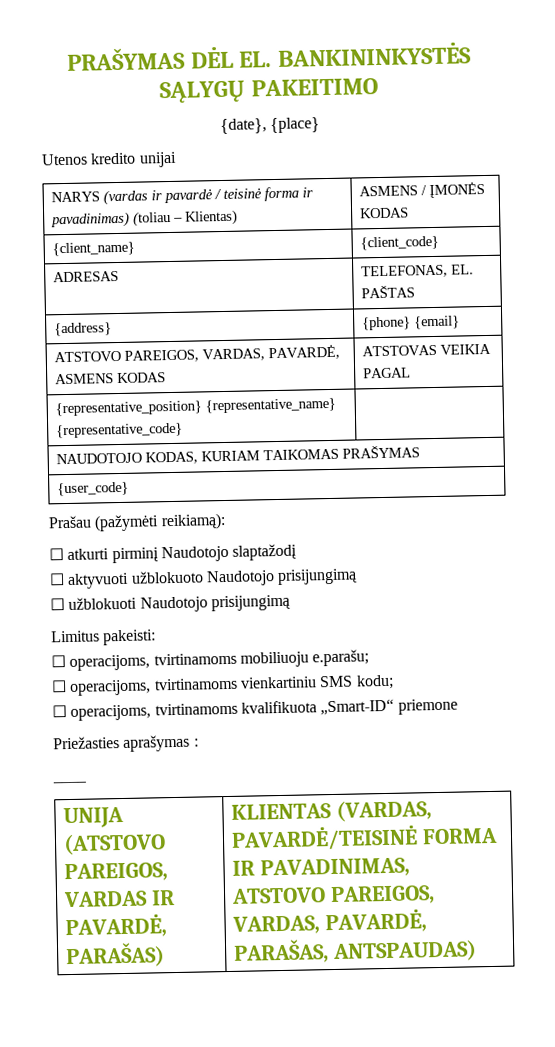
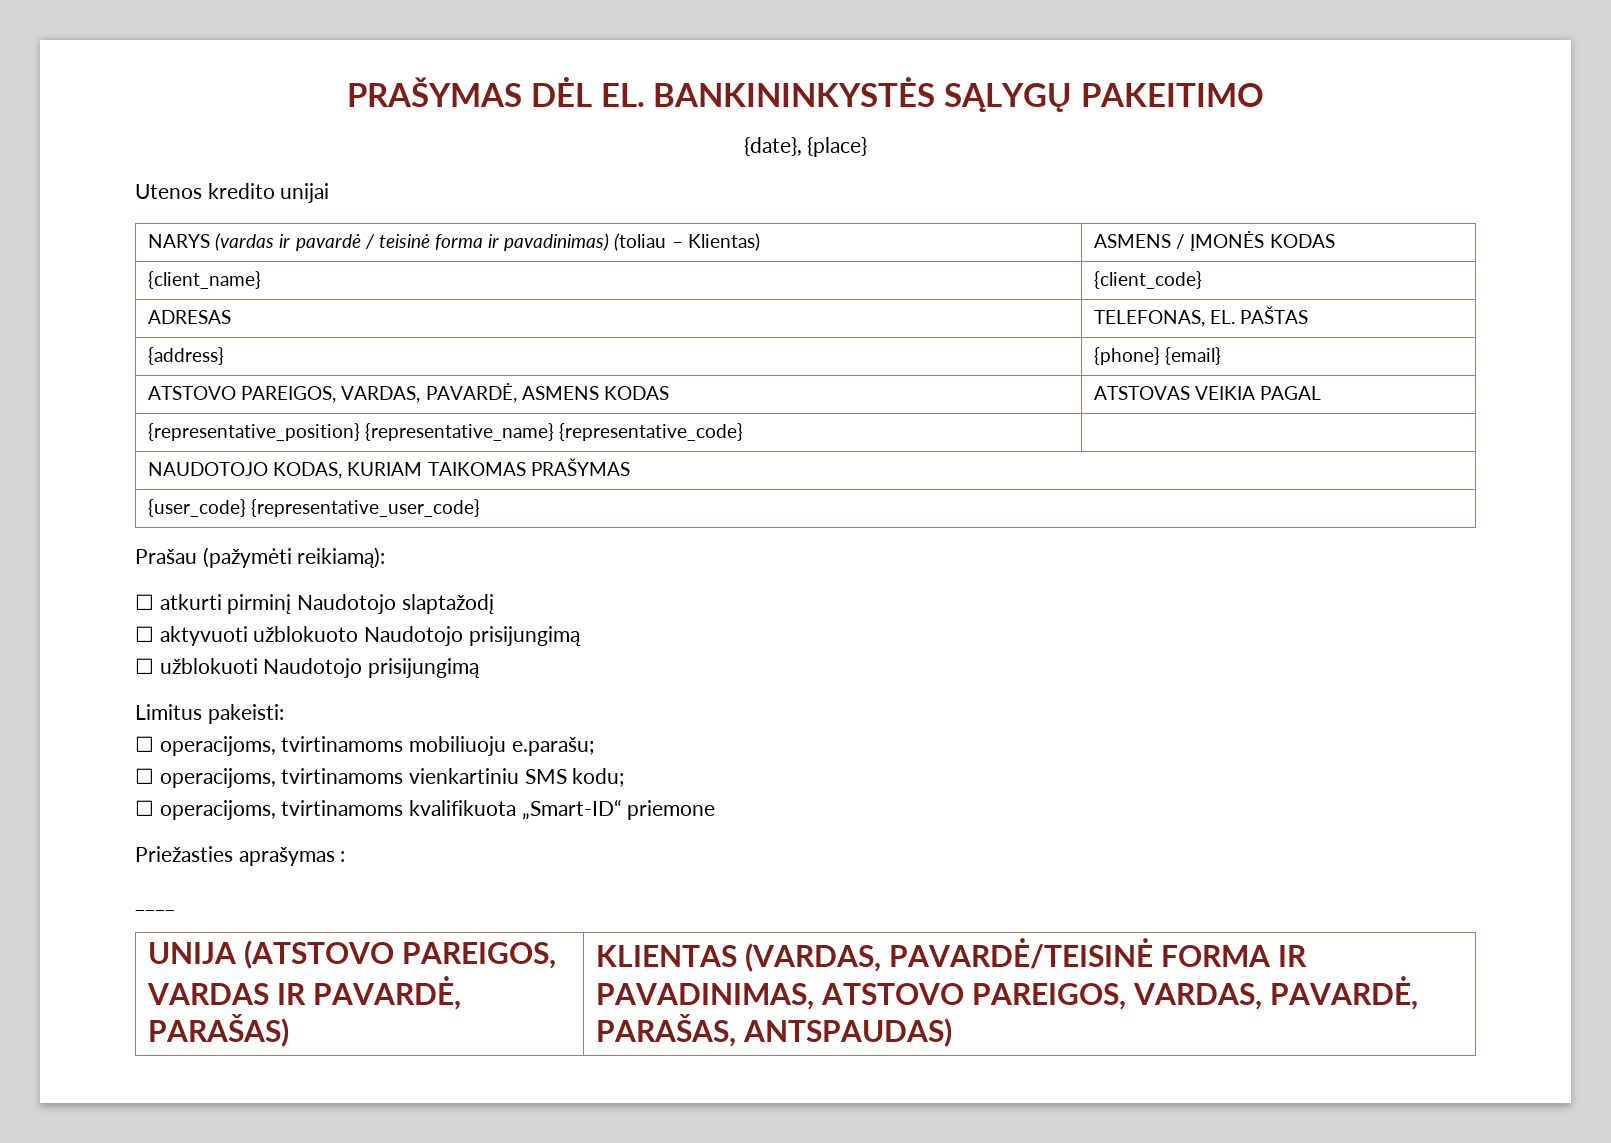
- {user_code}
+ {user_code} {representative_user_code}

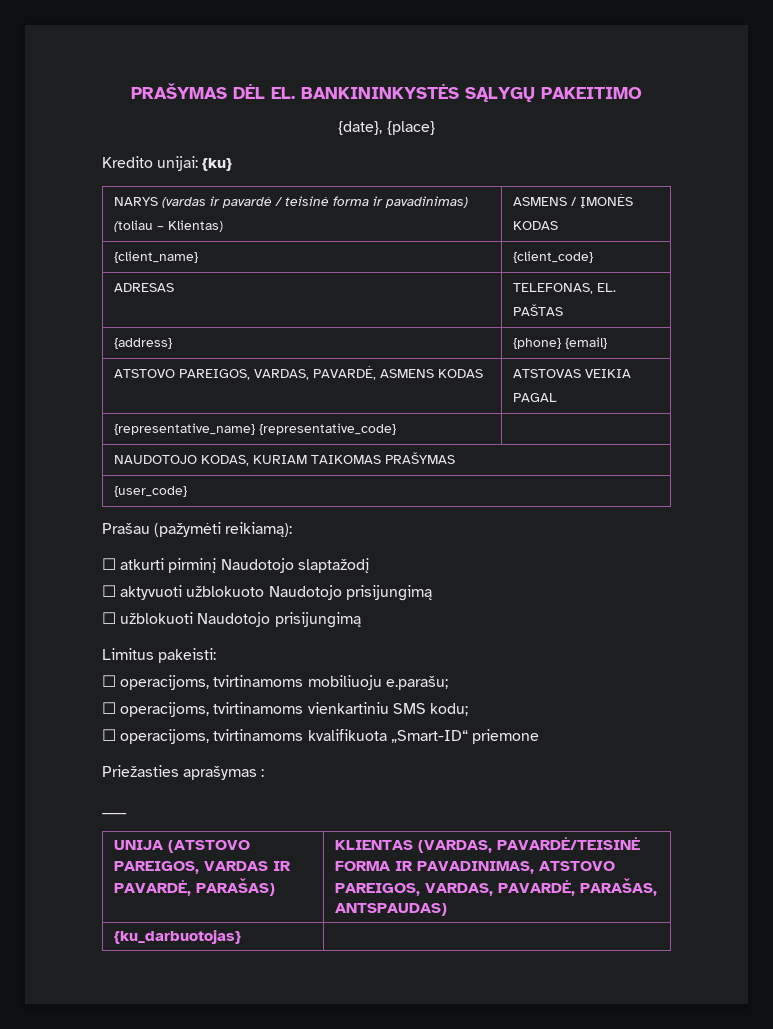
- Utenos kredito unijai
+ Kredito unijai: {ku}
- {representative_position} {representative_name} {representative_code} |
+ {representative_name} {representative_code} |
- {user_code} {representative_user_code}
+ {user_code}
+ {ku_darbuotojas} |

